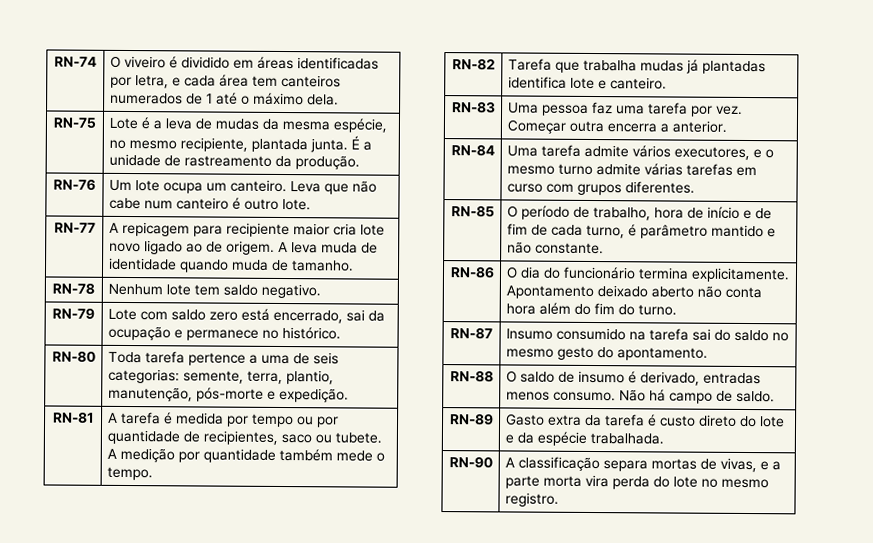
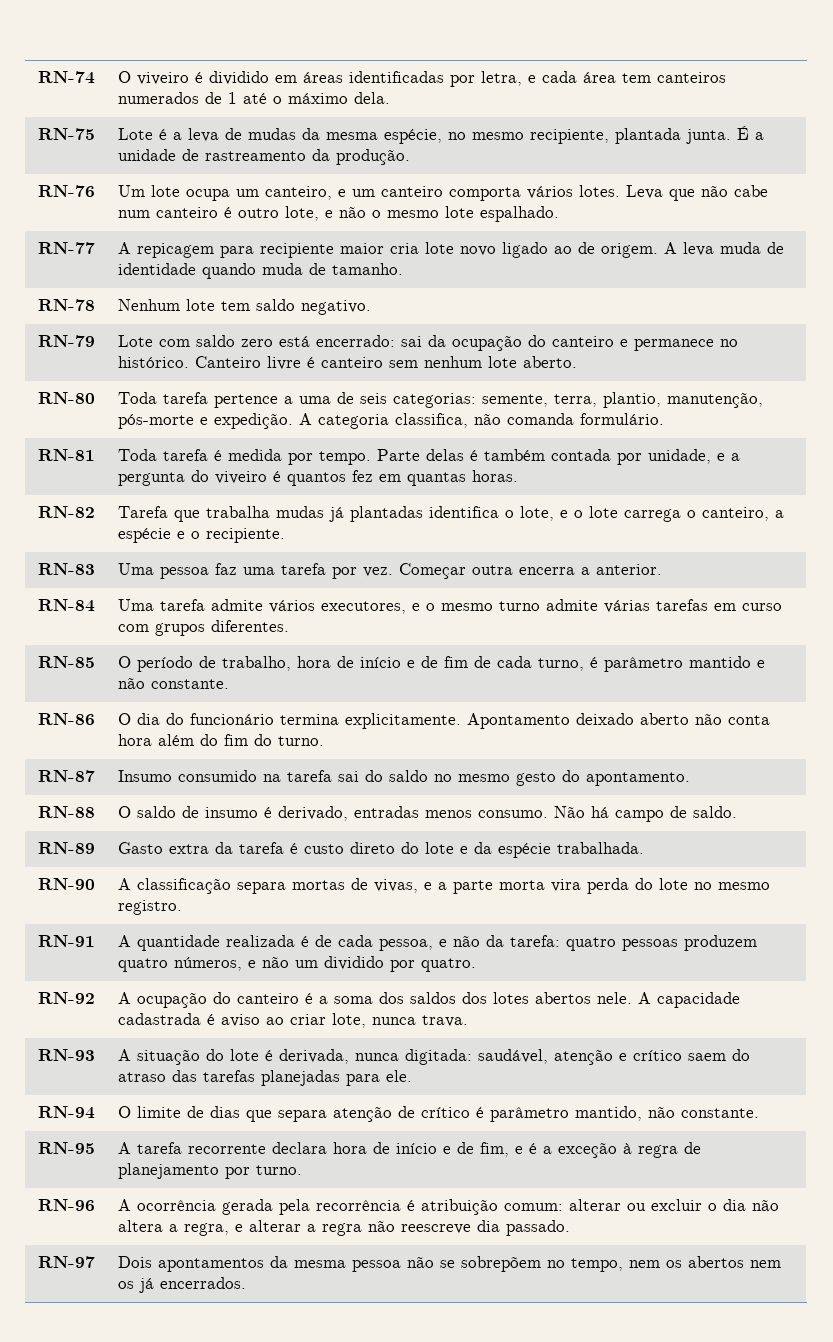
- RN-76 | Um lote ocupa um canteiro. Leva que não cabe num canteiro é outro lote.
+ RN-76 | Um lote ocupa um canteiro, e um canteiro comporta vários lotes. Leva que não cabe num canteiro é outro lote, e não o mesmo lote espalhado.
- RN-79 | Lote com saldo zero está encerrado, sai da ocupação e permanece no histórico.
+ RN-79 | Lote com saldo zero está encerrado: sai da ocupação do canteiro e permanece no histórico. Canteiro livre é canteiro sem nenhum lote aberto.
- RN-80 | Toda tarefa pertence a uma de seis categorias: semente, terra, plantio, manutenção, pós-morte e expedição.
+ RN-80 | Toda tarefa pertence a uma de seis categorias: semente, terra, plantio, manutenção, pós-morte e expedição. A categoria classifica, não comanda formulário.
- RN-81 | A tarefa é medida por tempo ou por quantidade de recipientes, saco ou tubete. A medição por quantidade também mede o tempo.
+ RN-81 | Toda tarefa é medida por tempo. Parte delas é também contada por unidade, e a pergunta do viveiro é quantos fez em quantas horas.
- RN-82 | Tarefa que trabalha mudas já plantadas identifica lote e canteiro.
+ RN-82 | Tarefa que trabalha mudas já plantadas identifica o lote, e o lote carrega o canteiro, a espécie e o recipiente.
+ RN-91 | A quantidade realizada é de cada pessoa, e não da tarefa: quatro pessoas produzem quatro números, e não um dividido por quatro.
+ RN-92 | A ocupação do canteiro é a soma dos saldos dos lotes abertos nele. A capacidade cadastrada é aviso ao criar lote, nunca trava.
+ RN-93 | A situação do lote é derivada, nunca digitada: saudável, atenção e crítico saem do atraso das tarefas planejadas para ele.
+ RN-94 | O limite de dias que separa atenção de crítico é parâmetro mantido, não constante.
+ RN-95 | A tarefa recorrente declara hora de início e de fim, e é a exceção à regra de planejamento por turno.
+ RN-96 | A ocorrência gerada pela recorrência é atribuição comum: alterar ou excluir o dia não altera a regra, e alterar a regra não reescreve dia passado.
+ RN-97 | Dois apontamentos da mesma pessoa não se sobrepõem no tempo, nem os abertos nem os já encerrados.

